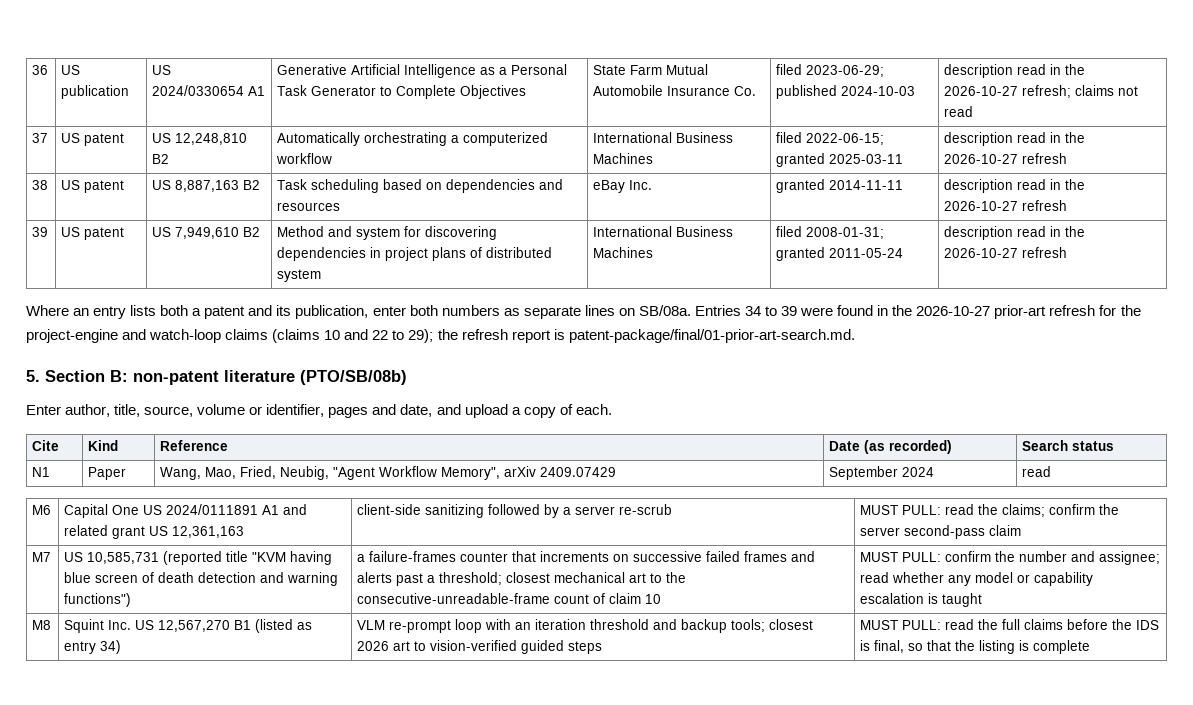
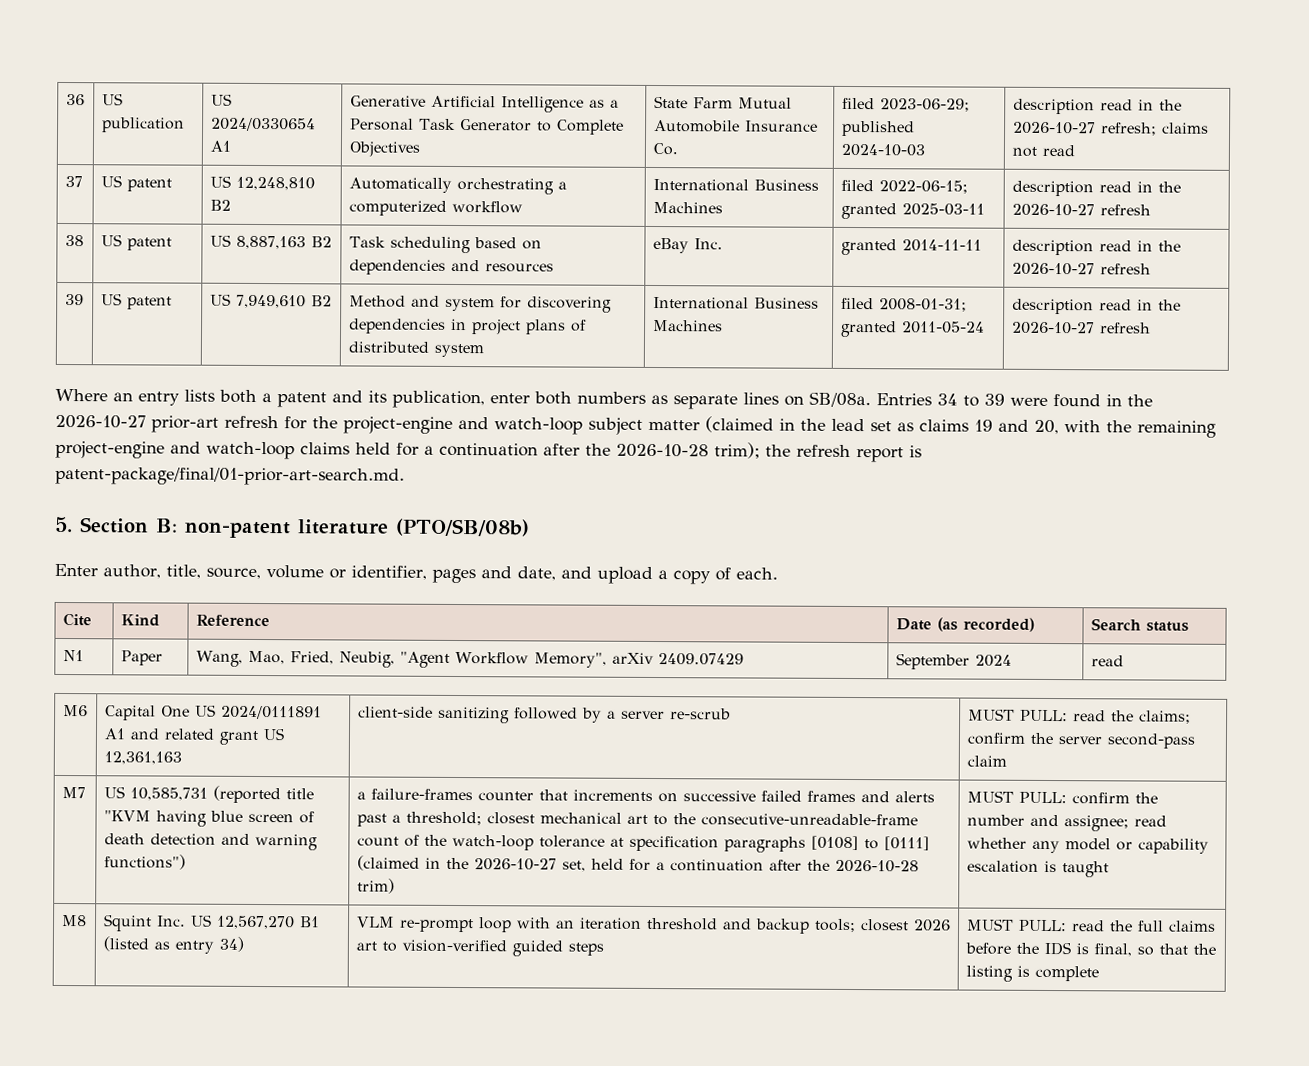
- Entries 34 to 39 were found in the 2026-10-27 prior-art refresh for the project-engine and watch-loop claims (claims 10 and 22 to 29); the refresh report is patent-package/final/01-prior-art-search.md.
+ Entries 34 to 39 were found in the 2026-10-27 prior-art refresh for the project-engine and watch-loop subject matter (claimed in the lead set as claims 19 and 20, with the remaining project-engine and watch-loop claims held for a continuation after the 2026-10-28 trim); the refresh report is patent-package/final/01-prior-art-search.md.
- a failure-frames counter that increments on successive failed frames and alerts past a threshold; closest mechanical art to the consecutive-unreadable-frame count of claim 10
+ a failure-frames counter that increments on successive failed frames and alerts past a threshold; closest mechanical art to the consecutive-unreadable-frame count of the watch-loop tolerance at specification paragraphs [0108] to [0111] (claimed in the 2026-10-27 set, held for a continuation after the 2026-10-28 trim)

